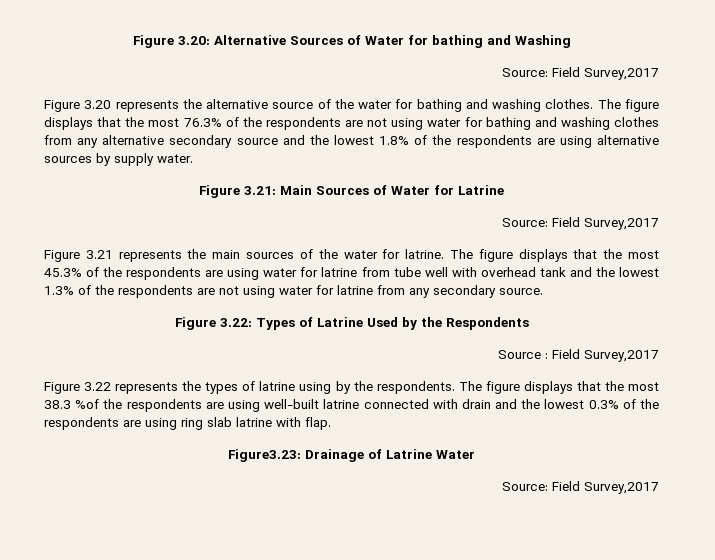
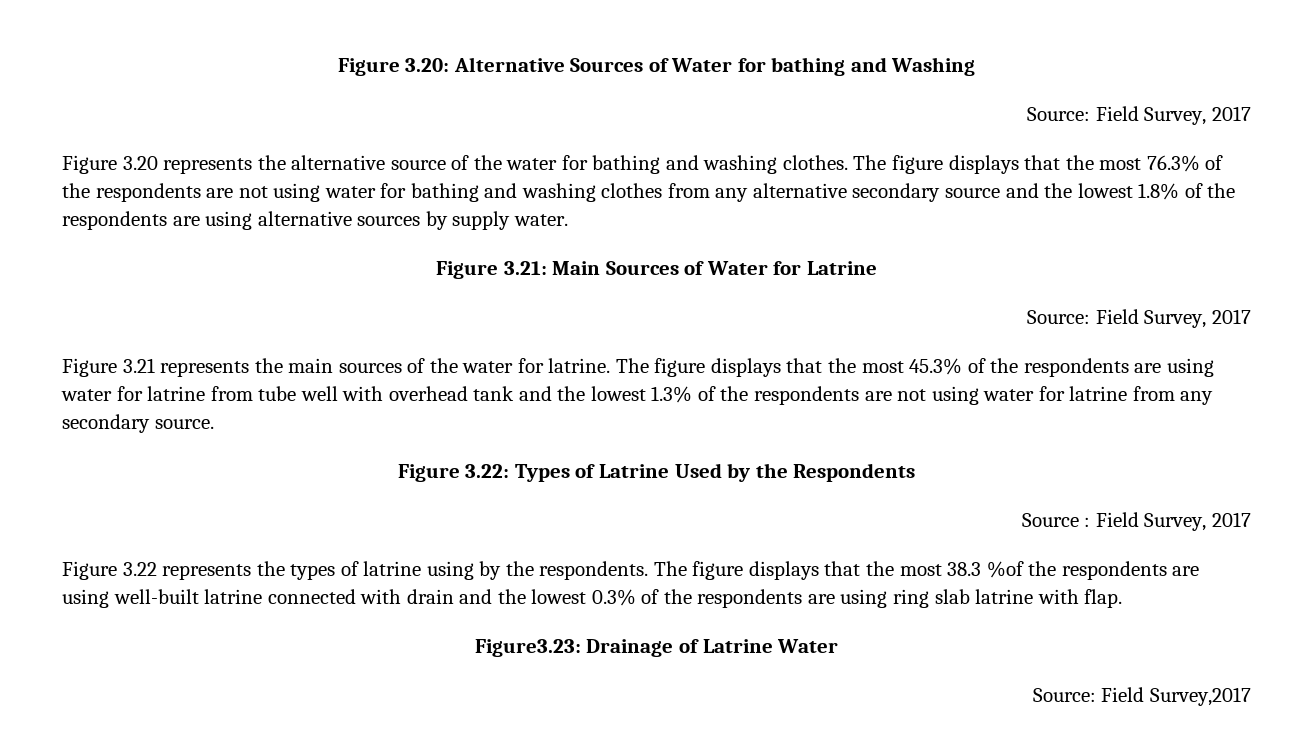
  Figure 3.20: Alternative Sources of Water for bathing and Washing
- Source: Field Survey,2017
+ Source: Field Survey, 2017
  Figure 3.21: Main Sources of Water for Latrine
- Source: Field Survey,2017
+ Source: Field Survey, 2017
- Source : Field Survey,2017
+ Source : Field Survey, 2017

